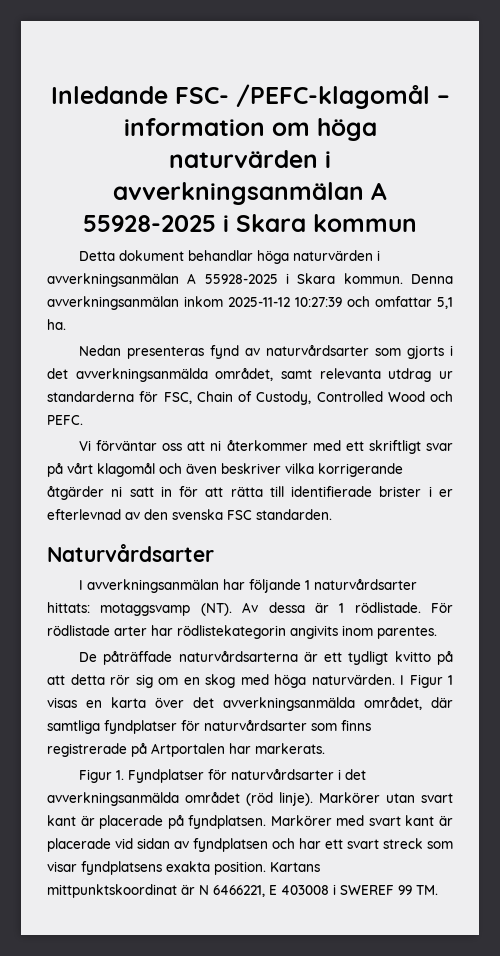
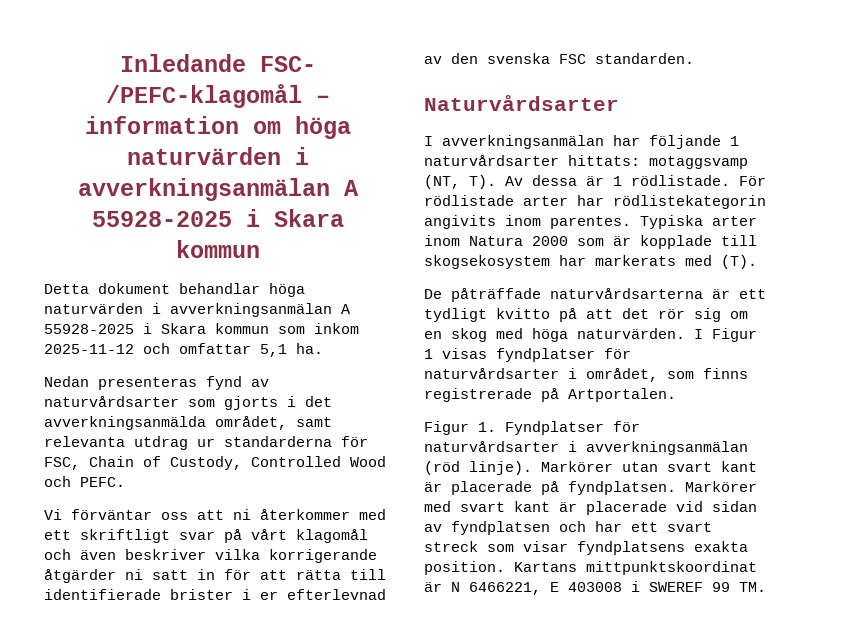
- Detta dokument behandlar höga naturvärden i avverkningsanmälan A 55928-2025 i Skara kommun. Denna avverkningsanmälan inkom 2025-11-12 10:27:39 och omfattar 5,1 ha.
+ Detta dokument behandlar höga naturvärden i avverkningsanmälan A 55928-2025 i Skara kommun som inkom 2025-11-12 och omfattar 5,1 ha.
- I avverkningsanmälan har följande 1 naturvårdsarter hittats: motaggsvamp (NT). Av dessa är 1 rödlistade.
+ I avverkningsanmälan har följande 1 naturvårdsarter hittats: motaggsvamp (NT, T). Av dessa är 1 rödlistade.
+ Typiska arter inom Natura 2000 som är kopplade till skogsekosystem har markerats med (T).
- De påträffade naturvårdsarterna är ett tydligt kvitto på att detta rör sig om en skog med höga naturvärden.
+ De påträffade naturvårdsarterna är ett tydligt kvitto på att det rör sig om en skog med höga naturvärden.
- I Figur 1 visas en karta över det avverkningsanmälda området, där samtliga fyndplatser för naturvårdsarter som finns registrerade på Artportalen har markerats.
+ I Figur 1 visas fyndplatser för naturvårdsarter i området, som finns registrerade på Artportalen.
- Figur 1. Fyndplatser för naturvårdsarter i det avverkningsanmälda området (röd linje).
+ Figur 1. Fyndplatser för naturvårdsarter i avverkningsanmälan (röd linje).

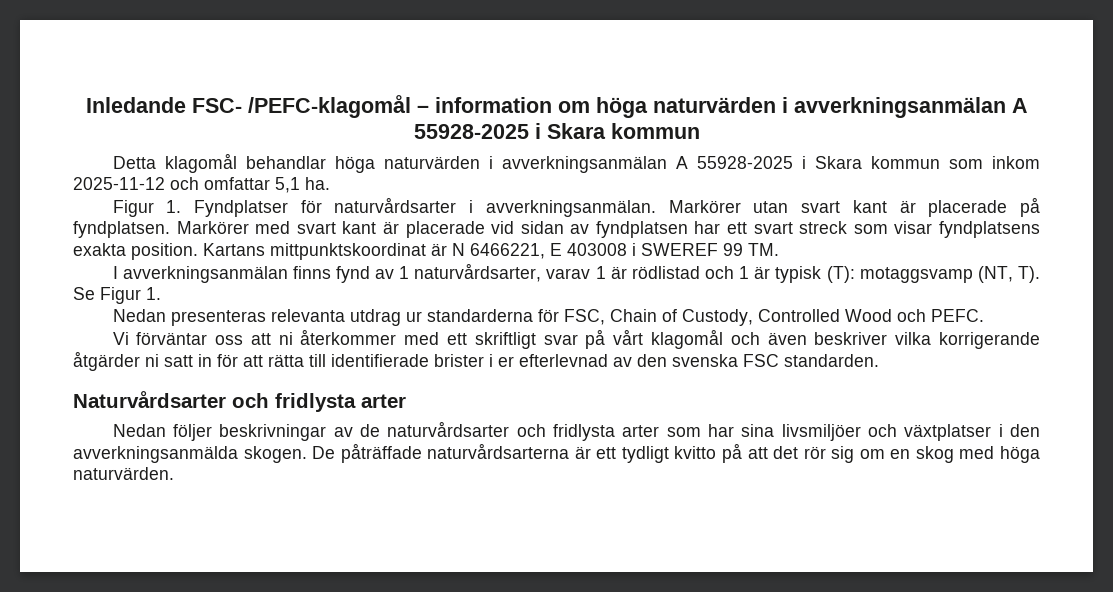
- Detta dokument behandlar höga naturvärden i avverkningsanmälan A 55928-2025 i Skara kommun som inkom 2025-11-12 och omfattar 5,1 ha.
+ Detta klagomål behandlar höga naturvärden i avverkningsanmälan A 55928-2025 i Skara kommun som inkom 2025-11-12 och omfattar 5,1 ha.
- Nedan presenteras fynd av naturvårdsarter som gjorts i det avverkningsanmälda området, samt relevanta utdrag ur standarderna för FSC, Chain of Custody, Controlled Wood och PEFC.
+ Figur 1. Fyndplatser för naturvårdsarter i avverkningsanmälan. Markörer utan svart kant är placerade på fyndplatsen. Markörer med svart kant är placerade vid sidan av fyndplatsen har ett svart streck som visar fyndplatsens exakta position. Kartans mittpunktskoordinat är N 6466221, E 403008 i SWEREF 99 TM.
+ I avverkningsanmälan finns fynd av 1 naturvårdsarter, varav 1 är rödlistad och 1 är typisk (T): motaggsvamp (NT, T). Se Figur 1.
+ Nedan presenteras relevanta utdrag ur standarderna för FSC, Chain of Custody, Controlled Wood och PEFC.
- Naturvårdsarter
- I avverkningsanmälan har följande 1 naturvårdsarter hittats: motaggsvamp (NT, T). Av dessa är 1 rödlistade. För rödlistade arter har rödlistekategorin angivits inom parentes. Typiska arter inom Natura 2000 som är kopplade till skogsekosystem har markerats med (T).
- De påträffade naturvårdsarterna är ett tydligt kvitto på att det rör sig om en skog med höga naturvärden. I Figur 1 visas fyndplatser för naturvårdsarter i området, som finns registrerade på Artportalen.
- Figur 1. Fyndplatser för naturvårdsarter i avverkningsanmälan (röd linje). Markörer utan svart kant är placerade på fyndplatsen. Markörer med svart kant är placerade vid sidan av fyndplatsen och har ett svart streck som visar fyndplatsens exakta position. Kartans mittpunktskoordinat är N 6466221, E 403008 i SWEREF 99 TM.
+ Naturvårdsarter och fridlysta arter
+ Nedan följer beskrivningar av de naturvårdsarter och fridlysta arter som har sina livsmiljöer och växtplatser i den avverkningsanmälda skogen. De påträffade naturvårdsarterna är ett tydligt kvitto på att det rör sig om en skog med höga naturvärden.

